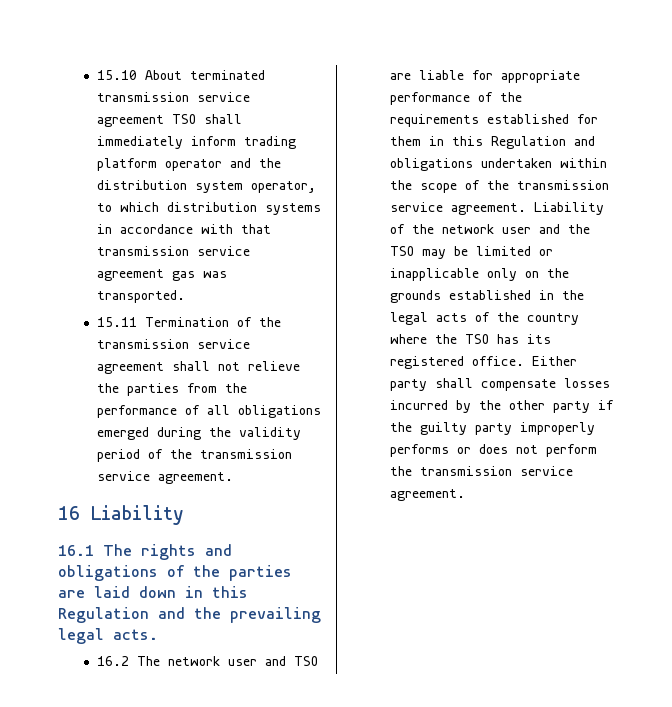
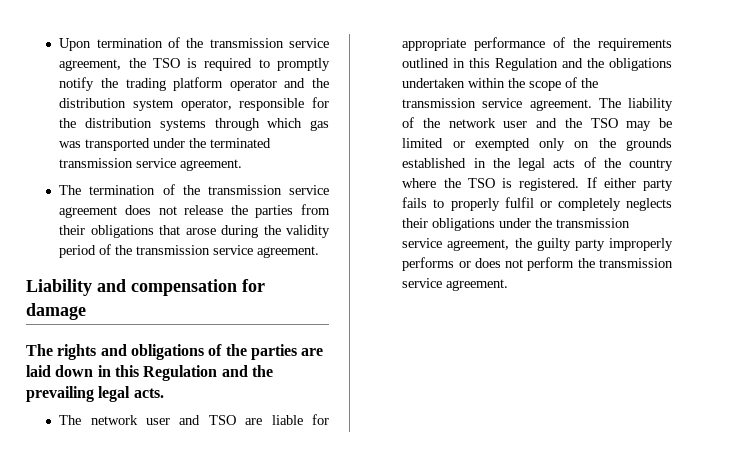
- 15.10 About terminated transmission service agreement TSO shall immediately inform trading platform operator and the distribution system operator, to which distribution systems in accordance with that transmission service agreement gas was transported.
- 15.11 Termination of the transmission service agreement shall not relieve the parties from the performance of all obligations emerged during the validity period of the transmission service agreement.
+ Upon termination of the transmission service agreement, the TSO is required to promptly notify the trading platform operator and the distribution system operator, responsible for the distribution systems through which gas was transported under the terminated transmission service agreement.
+ The termination of the transmission service agreement does not release the parties from their obligations that arose during the validity period of the transmission service agreement.
- 16 Liability
- 16.1 The rights and obligations of the parties are laid down in this Regulation and the prevailing legal acts.
+ Liability and compensation for damage
+ The rights and obligations of the parties are laid down in this Regulation and the prevailing legal acts.
- 16.2 The network user and TSO are liable for appropriate performance of the requirements established for them in this Regulation and obligations undertaken within the scope of the transmission service agreement.
+ The network user and TSO are liable for appropriate performance of the requirements outlined in this Regulation and the obligations undertaken within the scope of the transmission service agreement.
- Liability of the network user and the TSO may be limited or inapplicable only on the grounds established in the legal acts of the country where the TSO has its registered office. Either party shall compensate losses incurred by the other party if the guilty party improperly performs or does not perform the transmission service agreement.
+ The liability of the network user and the TSO may be limited or exempted only on the grounds established in the legal acts of the country where the TSO is registered. If either party fails to properly fulfil or completely neglects their obligations under the transmission service agreement, the guilty party improperly performs or does not perform the transmission service agreement.

